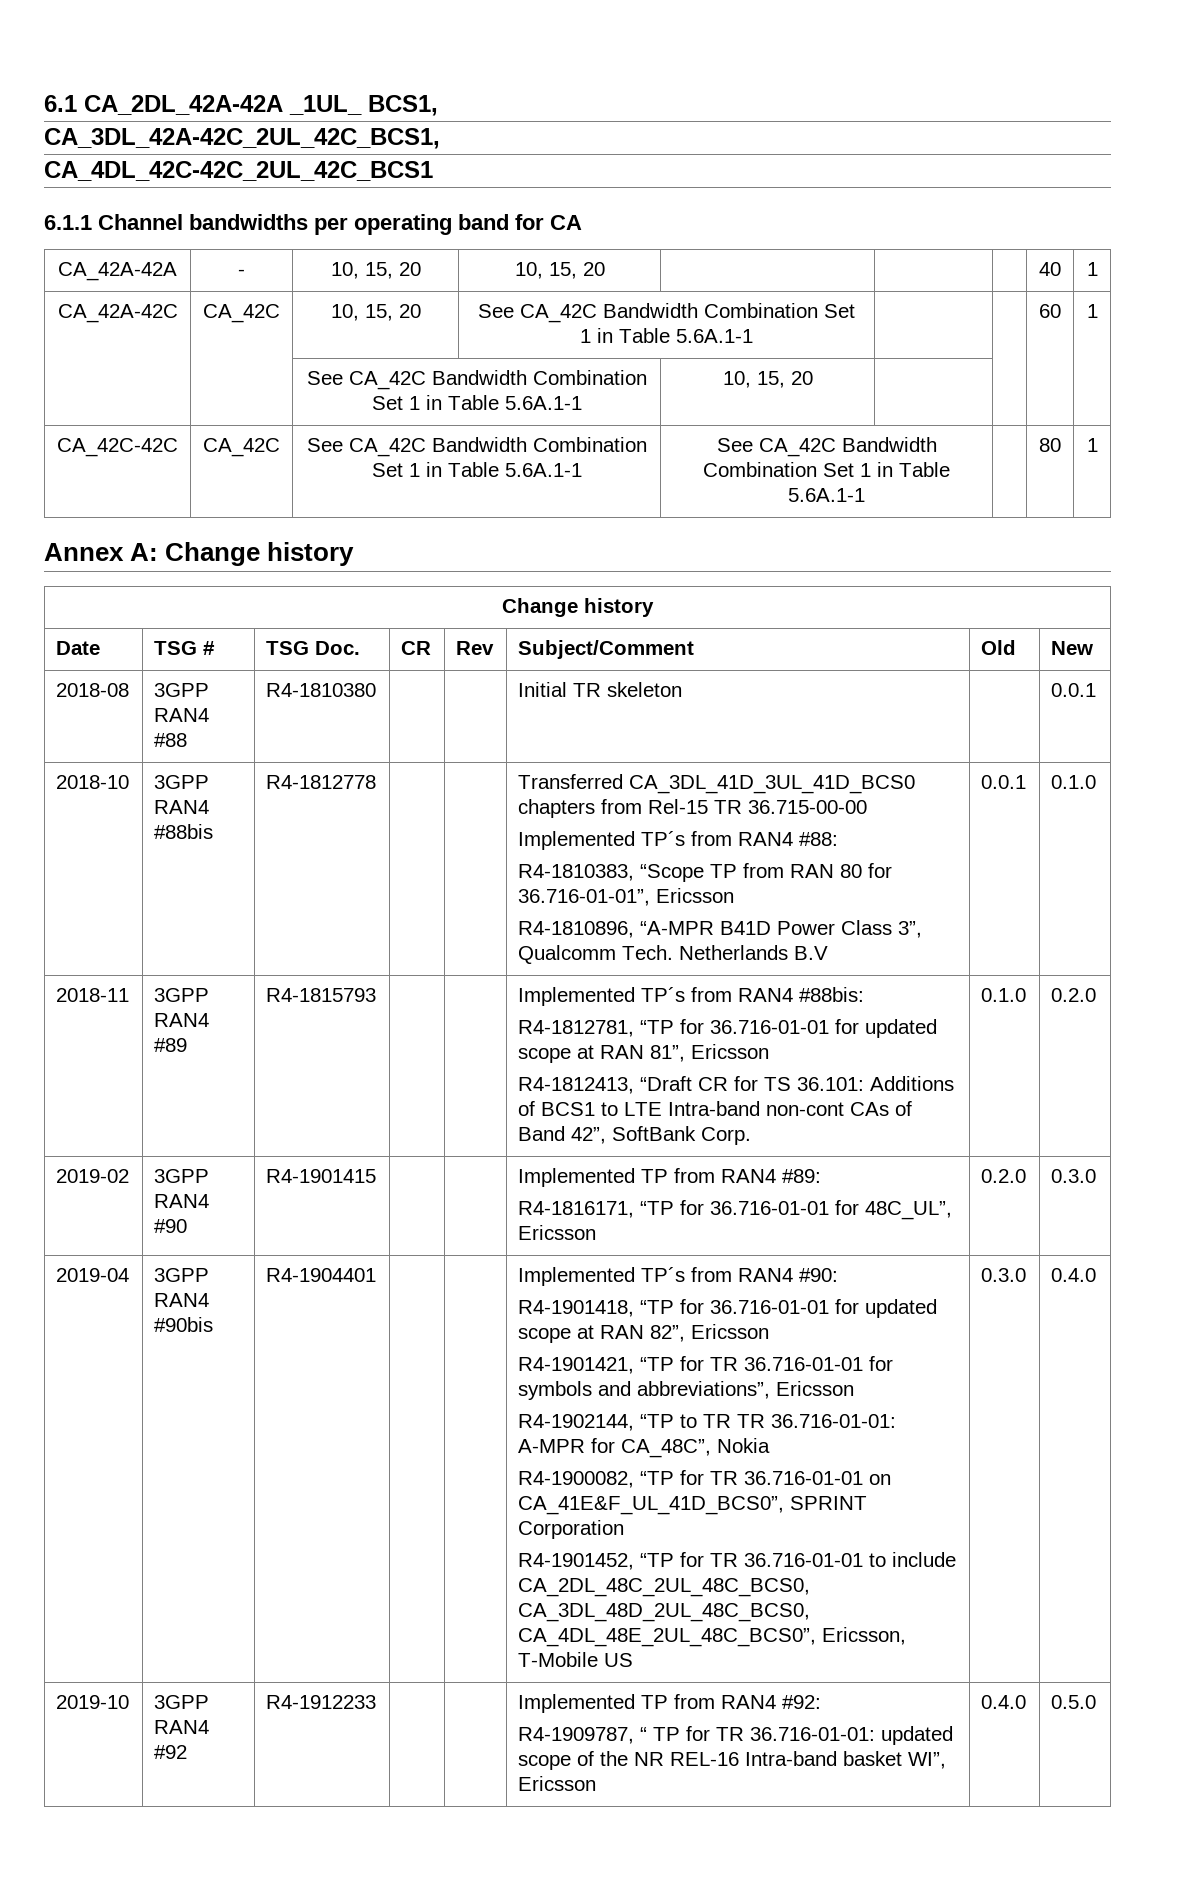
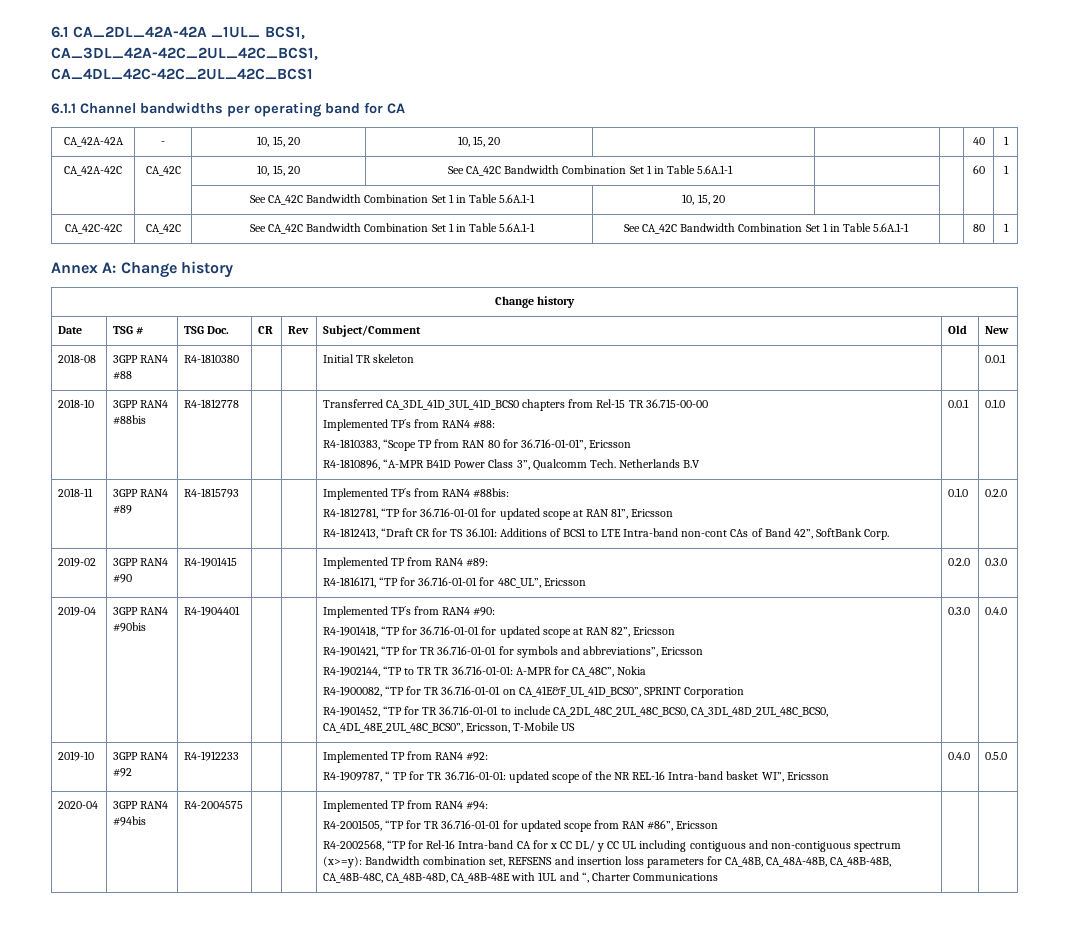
+ 2020-04 | 3GPP RAN4 #94bis | R4-2004575 | | | Implemented TP from RAN4 #94:
+ R4-2001505, “TP for TR 36.716-01-01 for updated scope from RAN #86”, Ericsson
+ R4-2002568, “TP for Rel-16 Intra-band CA for x CC DL/ y CC UL including contiguous and non-contiguous spectrum (x>=y): Bandwidth combination set, REFSENS and insertion loss parameters for CA_48B, CA_48A-48B, CA_48B-48B, CA_48B-48C, CA_48B-48D, CA_48B-48E with 1UL and “, Charter Communications

